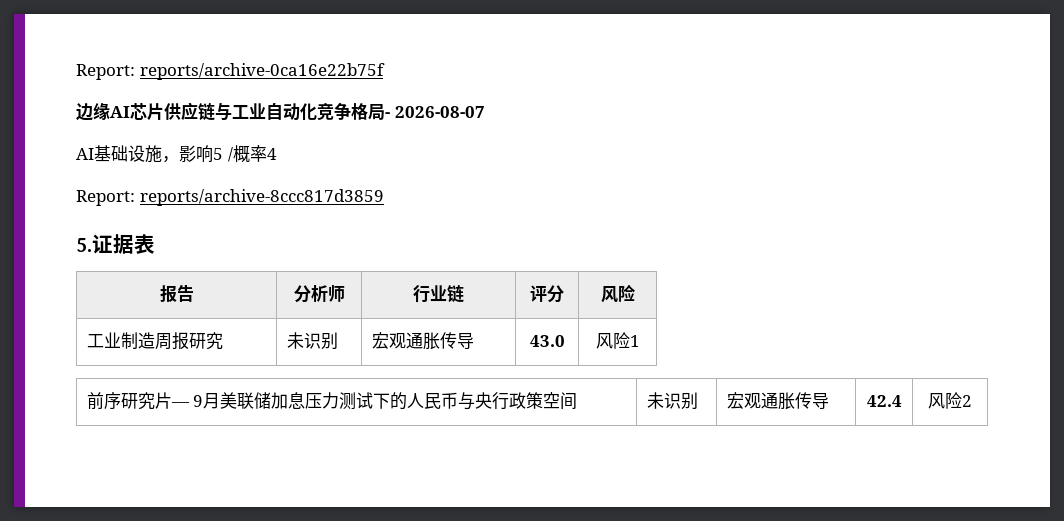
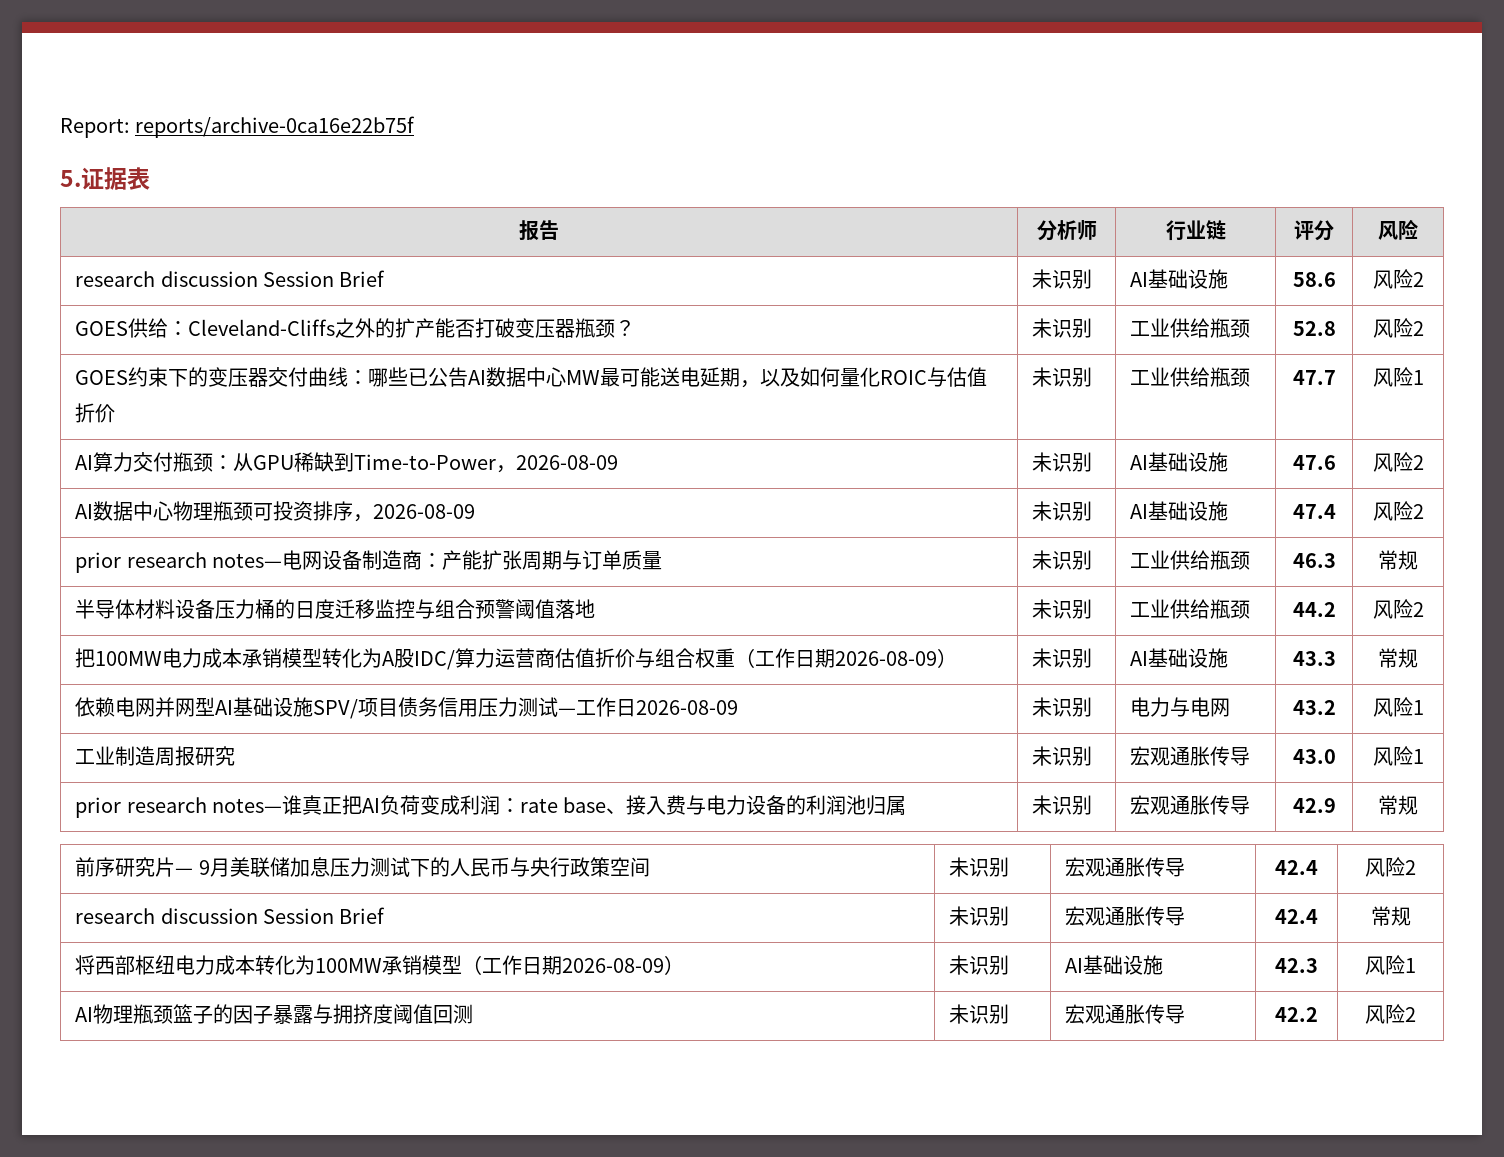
- 边缘AI芯片供应链与工业自动化竞争格局- 2026-08-07
- AI基础设施，影响5 /概率4
- Report: reports/archive-8ccc817d3859
+ research discussion Session Brief | 未识别 | AI基础设施 | 58.6 | 风险2
+ GOES供给：Cleveland-Cliffs之外的扩产能否打破变压器瓶颈？ | 未识别 | 工业供给瓶颈 | 52.8 | 风险2
+ GOES约束下的变压器交付曲线：哪些已公告AI数据中心MW最可能送电延期，以及如何量化ROIC与估值折价 | 未识别 | 工业供给瓶颈 | 47.7 | 风险1
+ AI算力交付瓶颈：从GPU稀缺到Time-to-Power，2026-08-09 | 未识别 | AI基础设施 | 47.6 | 风险2
+ AI数据中心物理瓶颈可投资排序，2026-08-09 | 未识别 | AI基础设施 | 47.4 | 风险2
+ prior research notes—电网设备制造商：产能扩张周期与订单质量 | 未识别 | 工业供给瓶颈 | 46.3 | 常规
+ 半导体材料设备压力桶的日度迁移监控与组合预警阈值落地 | 未识别 | 工业供给瓶颈 | 44.2 | 风险2
+ 把100MW电力成本承销模型转化为A股IDC/算力运营商估值折价与组合权重（工作日期2026-08-09） | 未识别 | AI基础设施 | 43.3 | 常规
+ 依赖电网并网型AI基础设施SPV/项目债务信用压力测试—工作日2026-08-09 | 未识别 | 电力与电网 | 43.2 | 风险1
+ prior research notes—谁真正把AI负荷变成利润：rate base、接入费与电力设备的利润池归属 | 未识别 | 宏观通胀传导 | 42.9 | 常规
+ research discussion Session Brief | 未识别 | 宏观通胀传导 | 42.4 | 常规
+ 将西部枢纽电力成本转化为100MW承销模型（工作日期2026-08-09） | 未识别 | AI基础设施 | 42.3 | 风险1
+ AI物理瓶颈篮子的因子暴露与拥挤度阈值回测 | 未识别 | 宏观通胀传导 | 42.2 | 风险2

